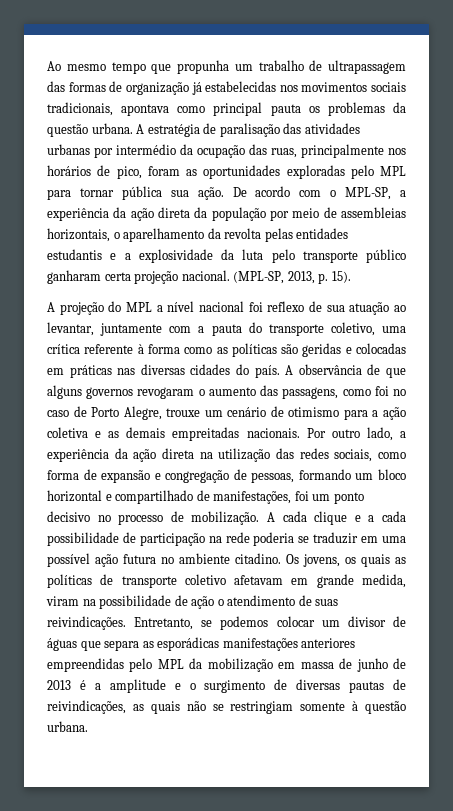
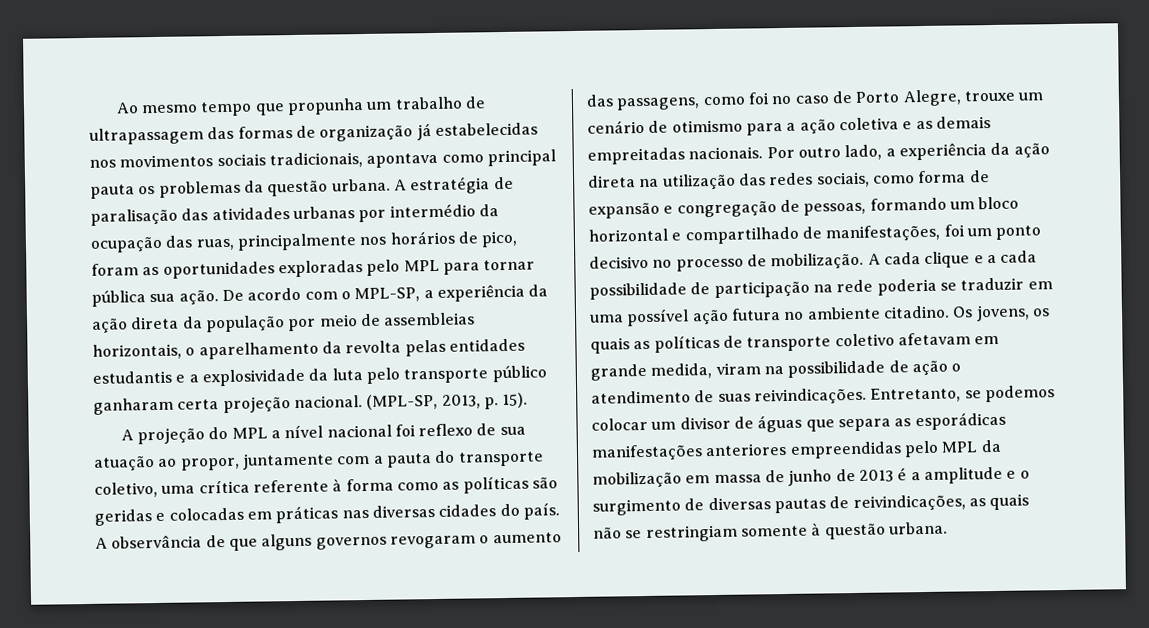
- A projeção do MPL a nível nacional foi reflexo de sua atuação ao levantar, juntamente com a pauta do transporte coletivo, uma crítica referente à forma como as políticas são geridas e colocadas em práticas nas diversas cidades do país.
+ A projeção do MPL a nível nacional foi reflexo de sua atuação ao propor, juntamente com a pauta do transporte coletivo, uma crítica referente à forma como as políticas são geridas e colocadas em práticas nas diversas cidades do país.

